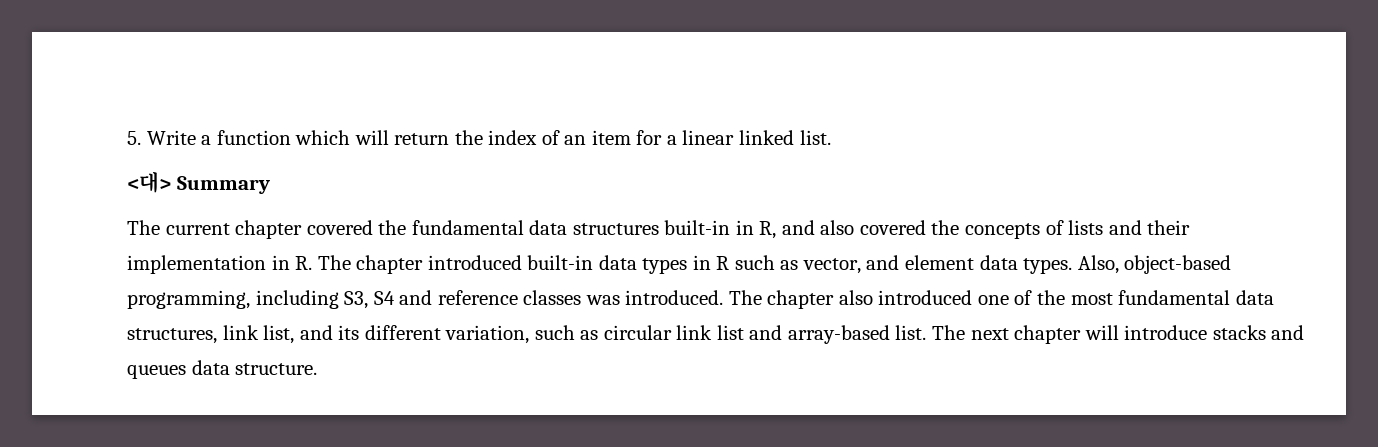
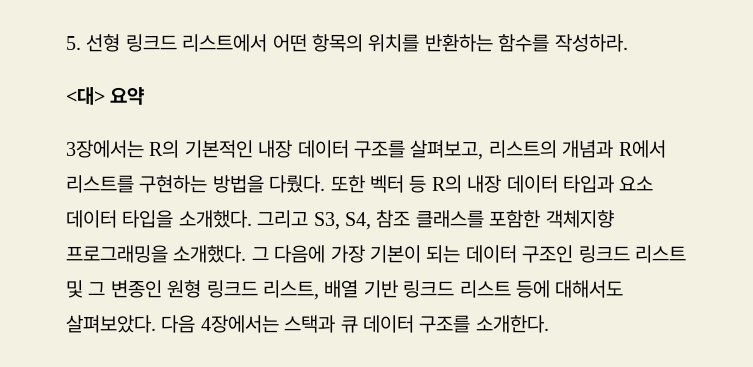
- 5. Write a function which will return the index of an item for a linear linked list.
- <대> Summary
- The current chapter covered the fundamental data structures built-in in R, and also covered the concepts of lists and their implementation in R. The chapter introduced built-in data types in R such as vector, and element data types. Also, object-based programming, including S3, S4 and reference classes was introduced. The chapter also introduced one of the most fundamental data structures, link list, and its different variation, such as circular link list and array-based list. The next chapter will introduce stacks and queues data structure.
+ 5. 선형 링크드 리스트에서 어떤 항목의 위치를 반환하는 함수를 작성하라.
+ <대> 요약
+ 3장에서는 R의 기본적인 내장 데이터 구조를 살펴보고, 리스트의 개념과 R에서 리스트를 구현하는 방법을 다뤘다. 또한 벡터 등 R의 내장 데이터 타입과 요소 데이터 타입을 소개했다. 그리고 S3, S4, 참조 클래스를 포함한 객체지향 프로그래밍을 소개했다. 그 다음에 가장 기본이 되는 데이터 구조인 링크드 리스트 및 그 변종인 원형 링크드 리스트, 배열 기반 링크드 리스트 등에 대해서도 살펴보았다. 다음 4장에서는 스택과 큐 데이터 구조를 소개한다.

